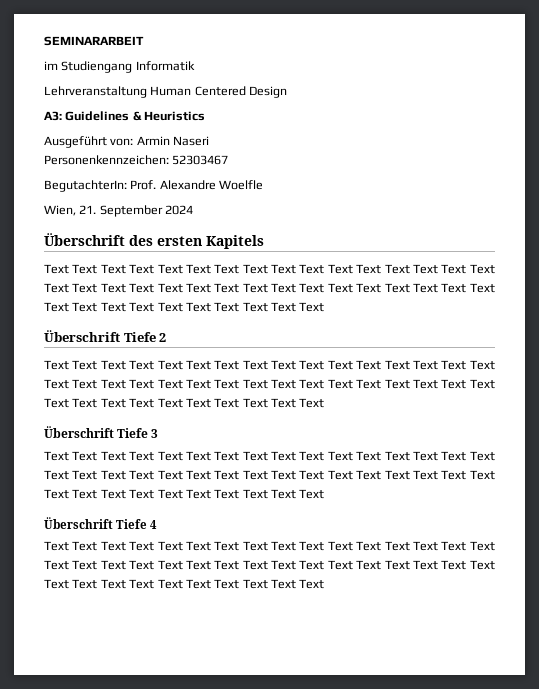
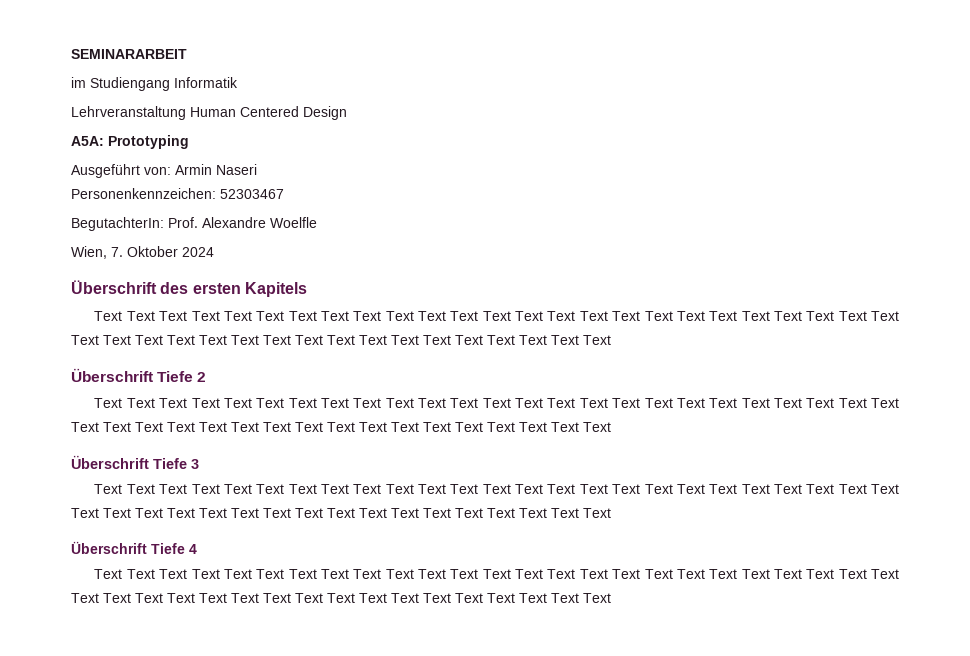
- A3: Guidelines & Heuristics
+ A5A: Prototyping
- Wien, 21. September 2024
+ Wien, 7. Oktober 2024

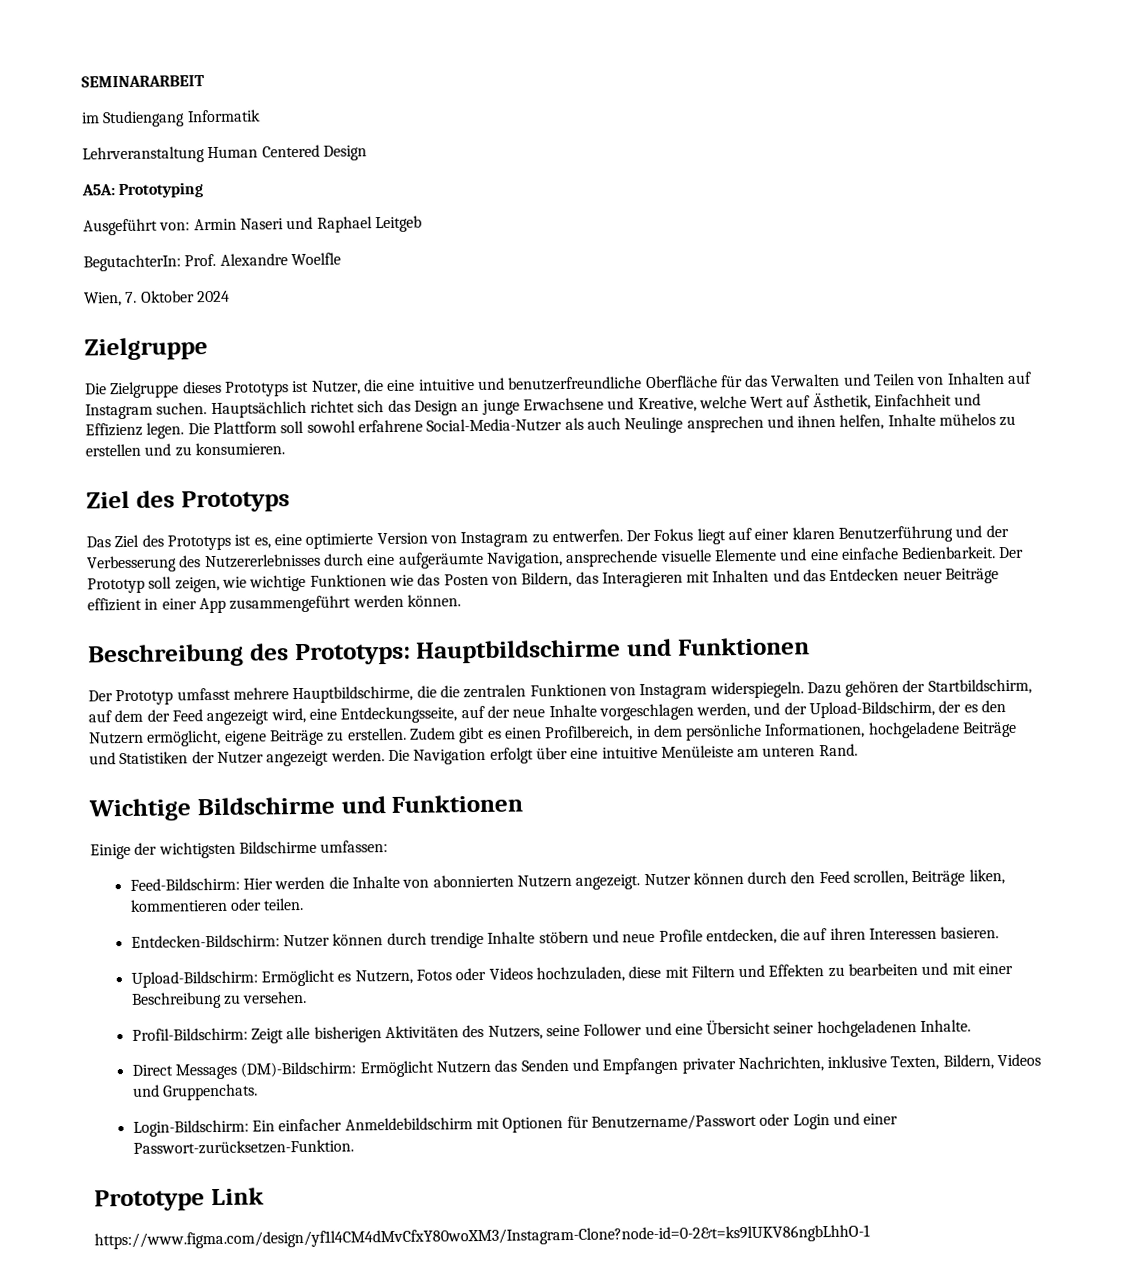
- Ausgeführt von: Armin Naseri
- Personenkennzeichen: 52303467
+ Ausgeführt von: Armin Naseri und Raphael Leitgeb
  Wien, 7. Oktober 2024
- Überschrift des ersten Kapitels
- Text Text Text Text Text Text Text Text Text Text Text Text Text Text Text Text Text Text Text Text Text Text Text Text Text Text Text Text Text Text Text Text Text Text Text Text Text Text Text Text Text Text
- Überschrift Tiefe 2
- Text Text Text Text Text Text Text Text Text Text Text Text Text Text Text Text Text Text Text Text Text Text Text Text Text Text Text Text Text Text Text Text Text Text Text Text Text Text Text Text Text Text
- Überschrift Tiefe 3
- Text Text Text Text Text Text Text Text Text Text Text Text Text Text Text Text Text Text Text Text Text Text Text Text Text Text Text Text Text Text Text Text Text Text Text Text Text Text Text Text Text Text
- Überschrift Tiefe 4
- Text Text Text Text Text Text Text Text Text Text Text Text Text Text Text Text Text Text Text Text Text Text Text Text Text Text Text Text Text Text Text Text Text Text Text Text Text Text Text Text Text Text
+ Zielgruppe
+ Die Zielgruppe dieses Prototyps ist Nutzer, die eine intuitive und benutzerfreundliche Oberfläche für das Verwalten und Teilen von Inhalten auf Instagram suchen. Hauptsächlich richtet sich das Design an junge Erwachsene und Kreative, welche Wert auf Ästhetik, Einfachheit und Effizienz legen. Die Plattform soll sowohl erfahrene Social-Media-Nutzer als auch Neulinge ansprechen und ihnen helfen, Inhalte mühelos zu erstellen und zu konsumieren.
+ Ziel des Prototyps
+ Das Ziel des Prototyps ist es, eine optimierte Version von Instagram zu entwerfen. Der Fokus liegt auf einer klaren Benutzerführung und der Verbesserung des Nutzererlebnisses durch eine aufgeräumte Navigation, ansprechende visuelle Elemente und eine einfache Bedienbarkeit. Der Prototyp soll zeigen, wie wichtige Funktionen wie das Posten von Bildern, das Interagieren mit Inhalten und das Entdecken neuer Beiträge effizient in einer App zusammengeführt werden können.
+ Beschreibung des Prototyps: Hauptbildschirme und Funktionen
+ Der Prototyp umfasst mehrere Hauptbildschirme, die die zentralen Funktionen von Instagram widerspiegeln. Dazu gehören der Startbildschirm, auf dem der Feed angezeigt wird, eine Entdeckungsseite, auf der neue Inhalte vorgeschlagen werden, und der Upload-Bildschirm, der es den Nutzern ermöglicht, eigene Beiträge zu erstellen. Zudem gibt es einen Profilbereich, in dem persönliche Informationen, hochgeladene Beiträge und Statistiken der Nutzer angezeigt werden. Die Navigation erfolgt über eine intuitive Menüleiste am unteren Rand.
+ Wichtige Bildschirme und Funktionen
+ Einige der wichtigsten Bildschirme umfassen:
+ Feed-Bildschirm: Hier werden die Inhalte von abonnierten Nutzern angezeigt. Nutzer können durch den Feed scrollen, Beiträge liken, kommentieren oder teilen.
+ Entdecken-Bildschirm: Nutzer können durch trendige Inhalte stöbern und neue Profile entdecken, die auf ihren Interessen basieren.
+ Upload-Bildschirm: Ermöglicht es Nutzern, Fotos oder Videos hochzuladen, diese mit Filtern und Effekten zu bearbeiten und mit einer Beschreibung zu versehen.
+ Profil-Bildschirm: Zeigt alle bisherigen Aktivitäten des Nutzers, seine Follower und eine Übersicht seiner hochgeladenen Inhalte.
+ Direct Messages (DM)-Bildschirm: Ermöglicht Nutzern das Senden und Empfangen privater Nachrichten, inklusive Texten, Bildern, Videos und Gruppenchats.
+ Login-Bildschirm: Ein einfacher Anmeldebildschirm mit Optionen für Benutzername/Passwort oder Login und einer Passwort-zurücksetzen-Funktion.
+ Prototype Link
+ https://www.figma.com/design/yf1l4CM4dMvCfxY80woXM3/Instagram-Clone?node-id=0-2&t=ks9lUKV86ngbLhhO-1

